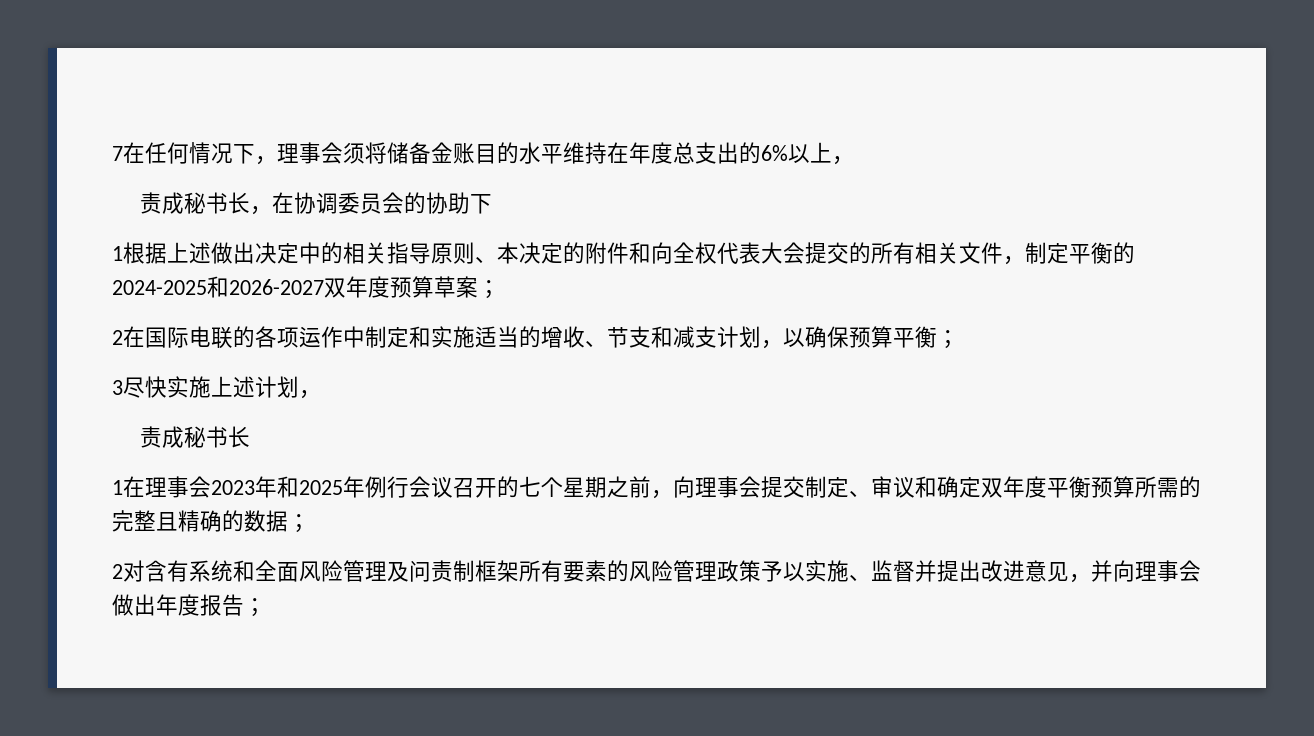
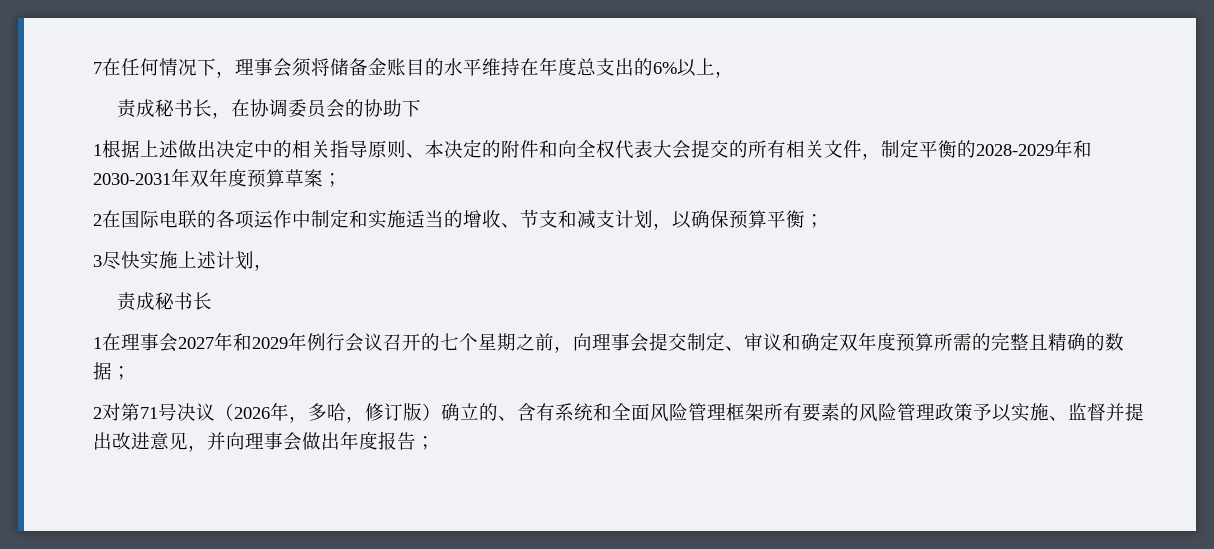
- 1根据上述做出决定中的相关指导原则、本决定的附件和向全权代表大会提交的所有相关文件，制定平衡的2024-2025和2026-2027双年度预算草案；
+ 1根据上述做出决定中的相关指导原则、本决定的附件和向全权代表大会提交的所有相关文件，制定平衡的2028-2029年和2030-2031年双年度预算草案；
- 1在理事会2023年和2025年例行会议召开的七个星期之前，向理事会提交制定、审议和确定双年度平衡预算所需的完整且精确的数据；
+ 1在理事会2027年和2029年例行会议召开的七个星期之前，向理事会提交制定、审议和确定双年度预算所需的完整且精确的数据；
- 2对含有系统和全面风险管理及问责制框架所有要素的风险管理政策予以实施、监督并提出改进意见，并向理事会做出年度报告；
+ 2对第71号决议（2026年，多哈，修订版）确立的、含有系统和全面风险管理框架所有要素的风险管理政策予以实施、监督并提出改进意见，并向理事会做出年度报告；

